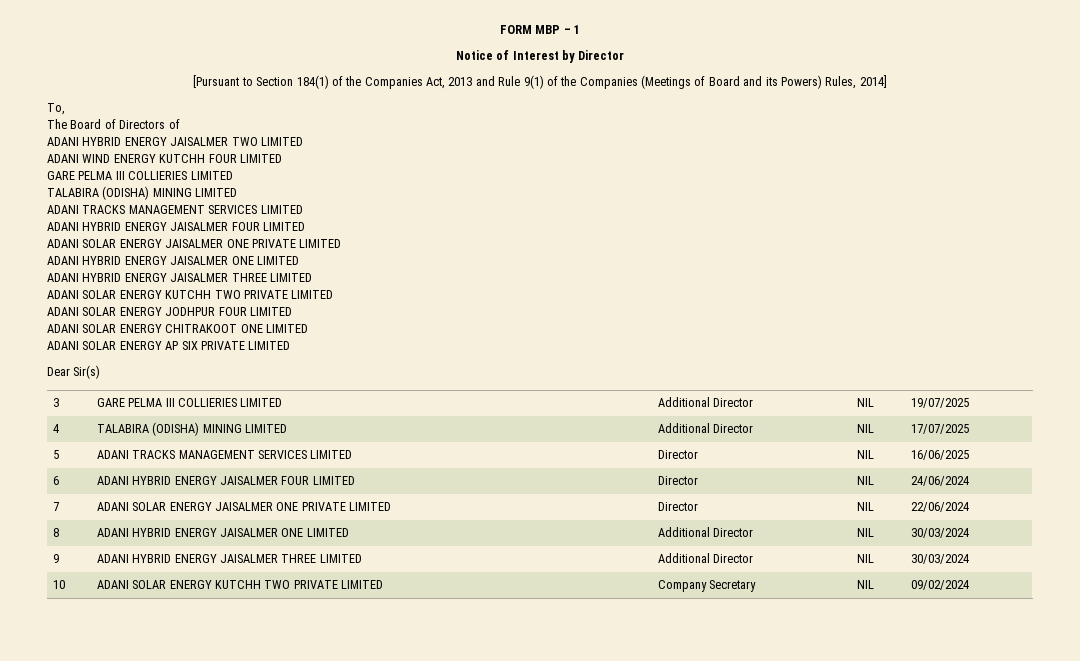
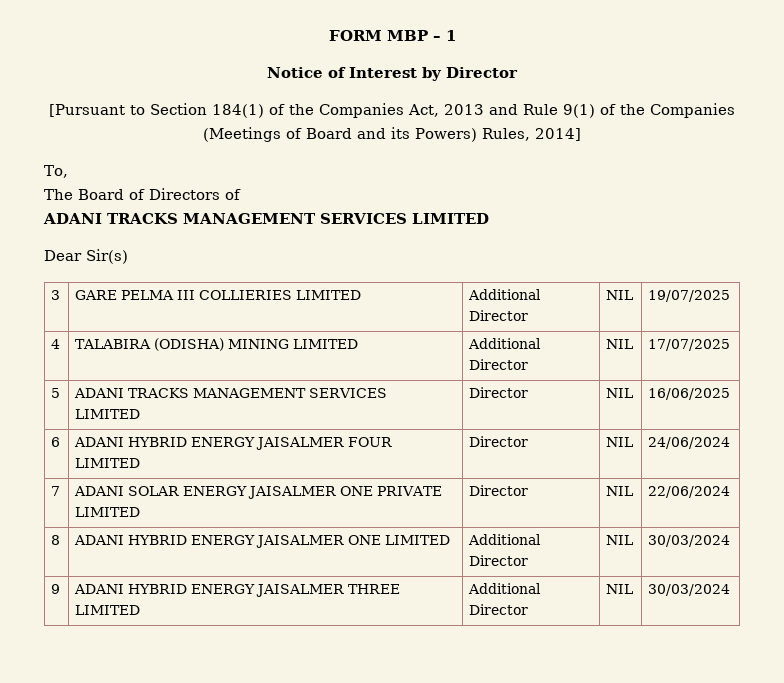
  The Board of Directors of
- ADANI HYBRID ENERGY JAISALMER TWO LIMITED
- ADANI WIND ENERGY KUTCHH FOUR LIMITED
- GARE PELMA III COLLIERIES LIMITED
- TALABIRA (ODISHA) MINING LIMITED
  ADANI TRACKS MANAGEMENT SERVICES LIMITED
- ADANI HYBRID ENERGY JAISALMER FOUR LIMITED
- ADANI SOLAR ENERGY JAISALMER ONE PRIVATE LIMITED
- ADANI HYBRID ENERGY JAISALMER ONE LIMITED
- ADANI HYBRID ENERGY JAISALMER THREE LIMITED
- ADANI SOLAR ENERGY KUTCHH TWO PRIVATE LIMITED
- ADANI SOLAR ENERGY JODHPUR FOUR LIMITED
- ADANI SOLAR ENERGY CHITRAKOOT ONE LIMITED
- ADANI SOLAR ENERGY AP SIX PRIVATE LIMITED
- 10 | ADANI SOLAR ENERGY KUTCHH TWO PRIVATE LIMITED | Company Secretary | NIL | 09/02/2024

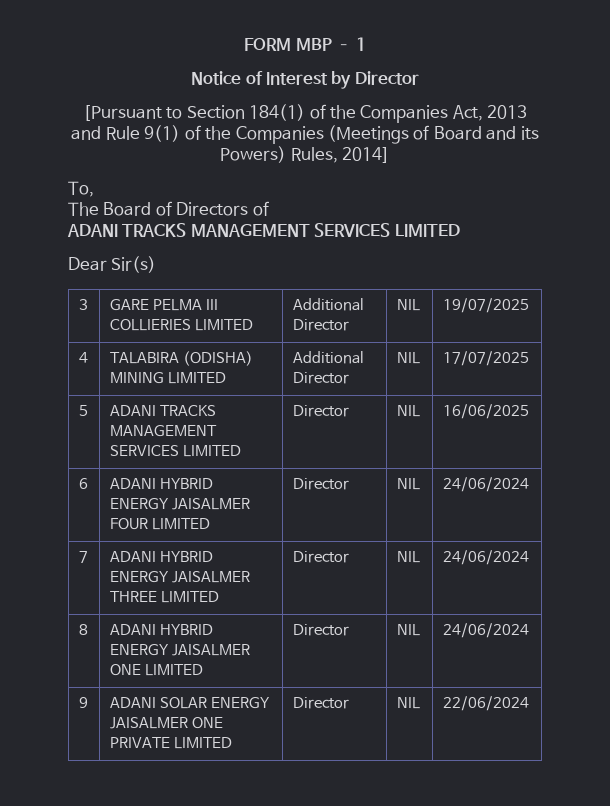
- 7 | ADANI SOLAR ENERGY JAISALMER ONE PRIVATE LIMITED | Director | NIL | 22/06/2024
+ 7 | ADANI HYBRID ENERGY JAISALMER THREE LIMITED | Director | NIL | 24/06/2024
+ 8 | ADANI HYBRID ENERGY JAISALMER ONE LIMITED | Director | NIL | 24/06/2024
+ 9 | ADANI SOLAR ENERGY JAISALMER ONE PRIVATE LIMITED | Director | NIL | 22/06/2024
- 8 | ADANI HYBRID ENERGY JAISALMER ONE LIMITED | Additional Director | NIL | 30/03/2024
- 9 | ADANI HYBRID ENERGY JAISALMER THREE LIMITED | Additional Director | NIL | 30/03/2024

